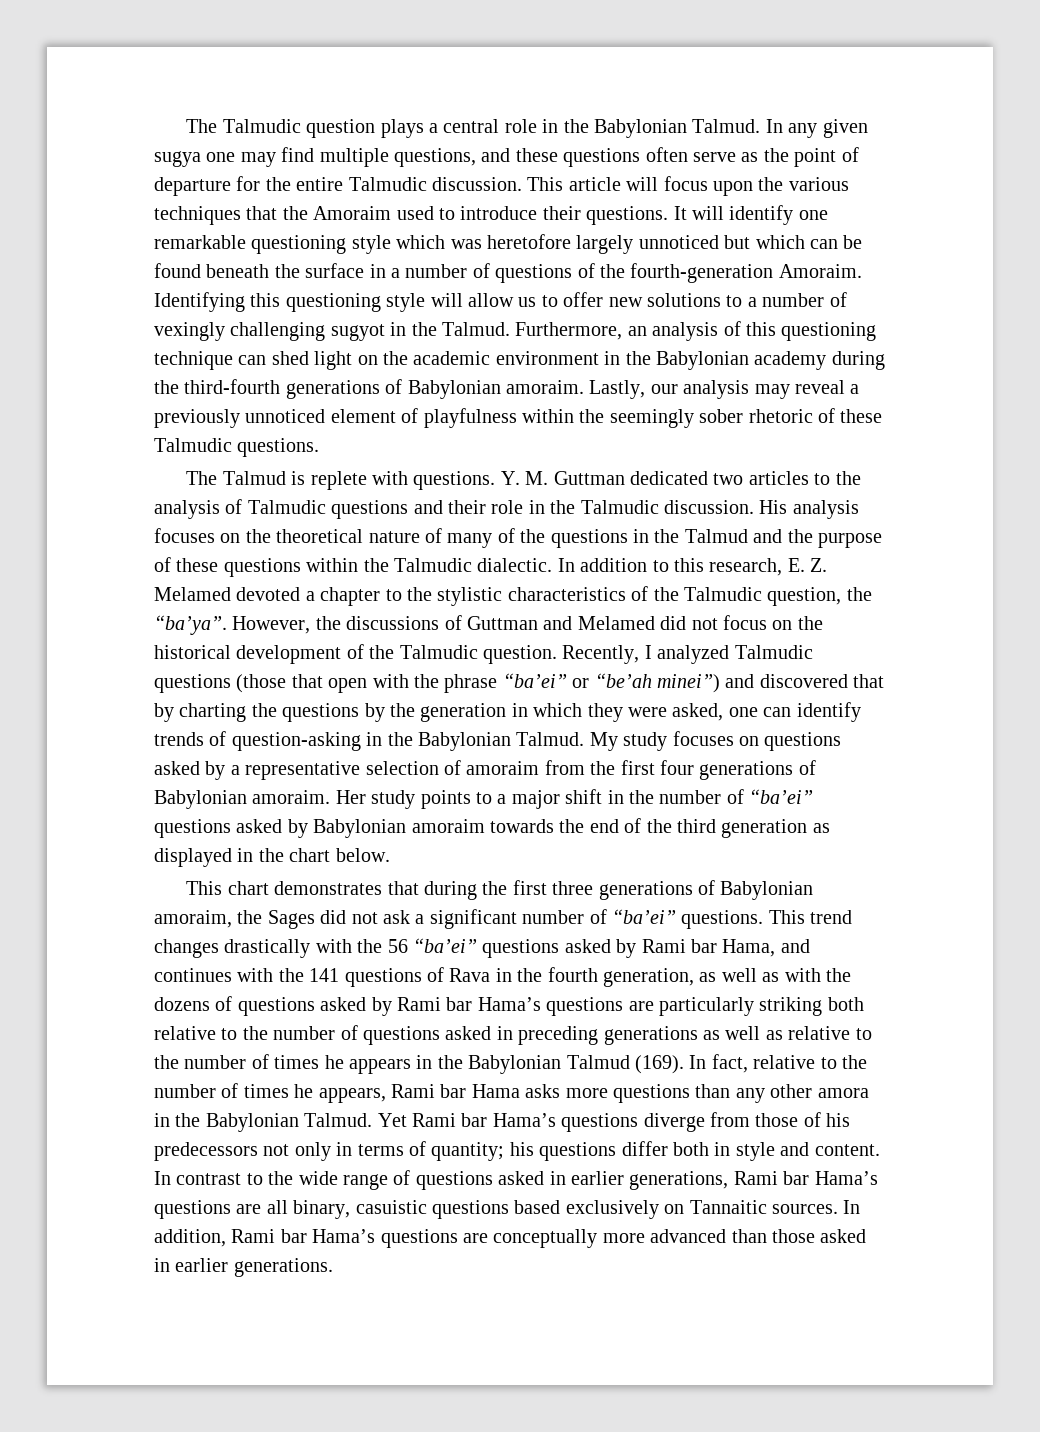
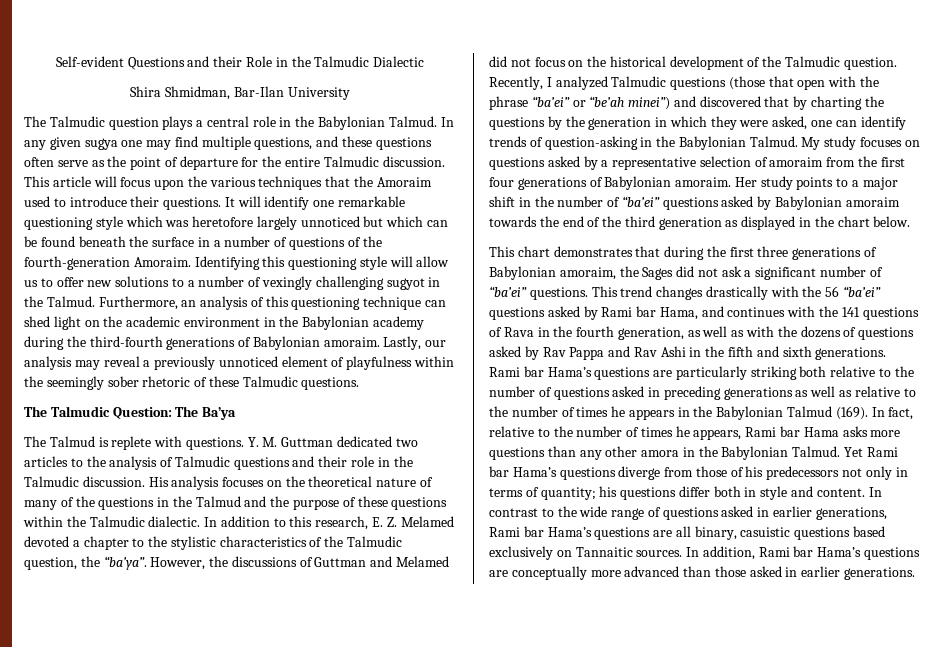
+ Self-evident Questions and their Role in the Talmudic Dialectic
+ Shira Shmidman, Bar-Ilan University
+ The Talmudic Question: The Ba’ya
- This trend changes drastically with the 56 “ba’ei” questions asked by Rami bar Hama, and continues with the 141 questions of Rava in the fourth generation, as well as with the dozens of questions asked by Rami bar Hama’s questions are particularly striking both relative to the number of questions asked in preceding generations as well as relative to the number of times he appears in the Babylonian Talmud (169).
+ This trend changes drastically with the 56 “ba’ei” questions asked by Rami bar Hama, and continues with the 141 questions of Rava in the fourth generation, as well as with the dozens of questions asked by Rav Pappa and Rav Ashi in the fifth and sixth generations. Rami bar Hama’s questions are particularly striking both relative to the number of questions asked in preceding generations as well as relative to the number of times he appears in the Babylonian Talmud (169).

